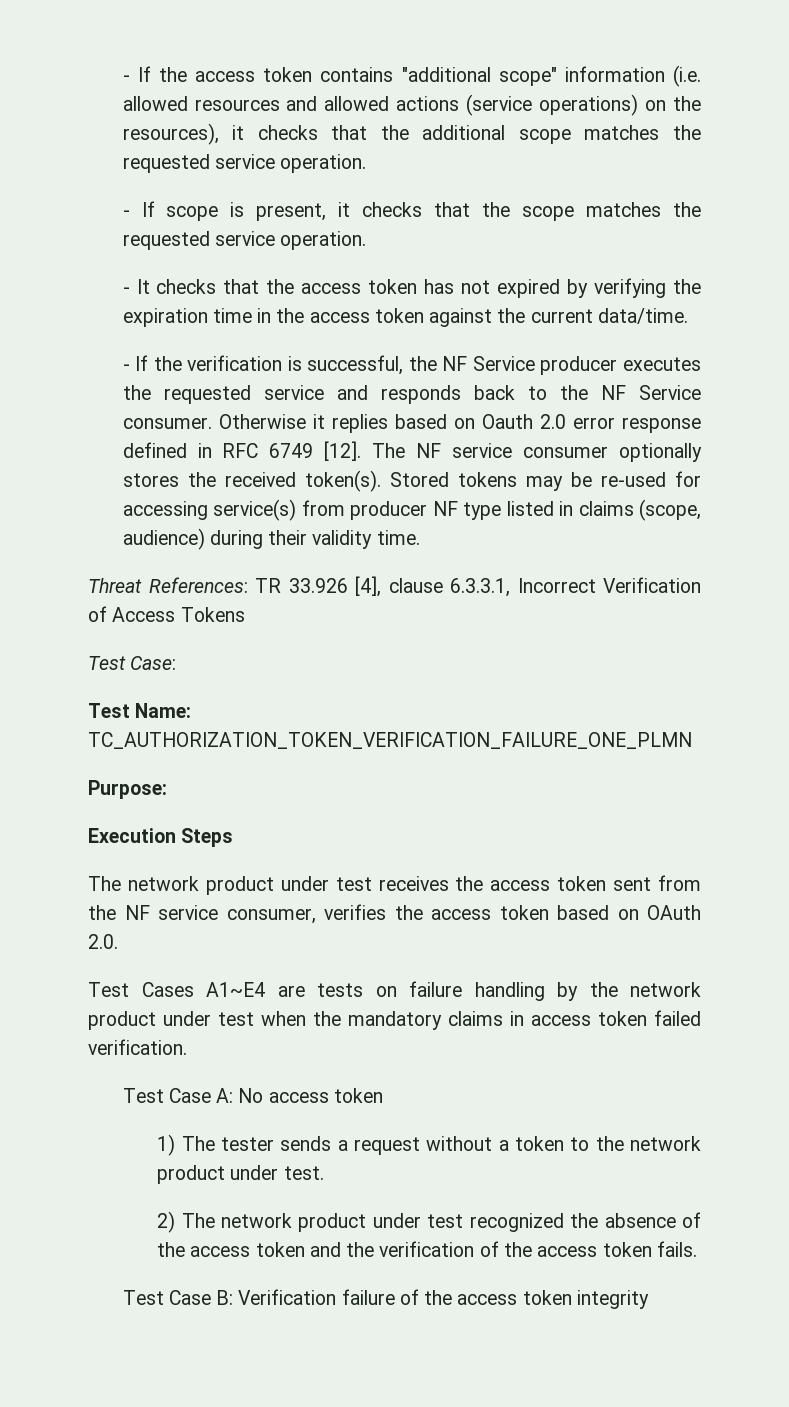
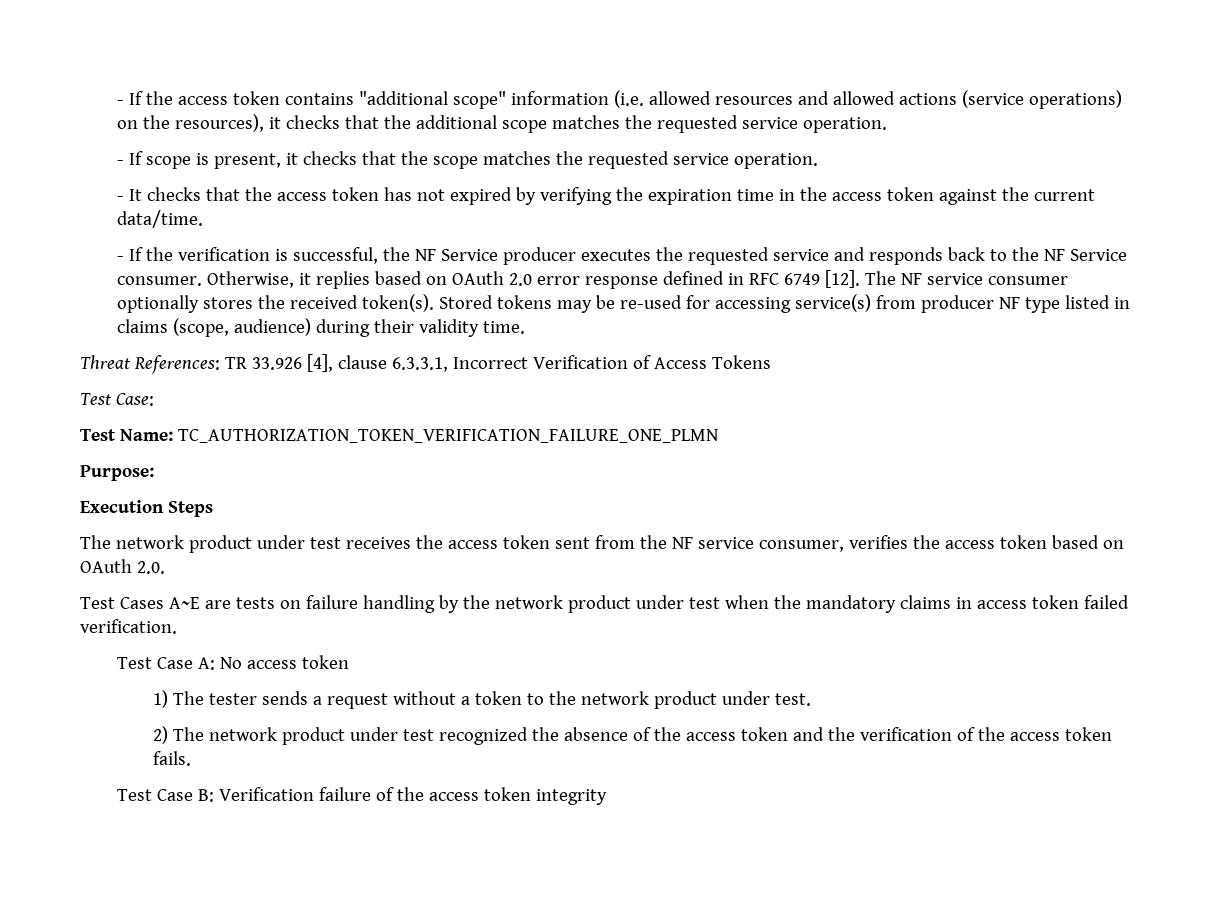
- Otherwise it replies based on Oauth 2.0 error response defined in RFC 6749 [12].
+ Otherwise, it replies based on OAuth 2.0 error response defined in RFC 6749 [12].
- Test Cases A1~E4 are tests on failure handling by the network product under test when the mandatory claims in access token failed verification.
+ Test Cases A~E are tests on failure handling by the network product under test when the mandatory claims in access token failed verification.

